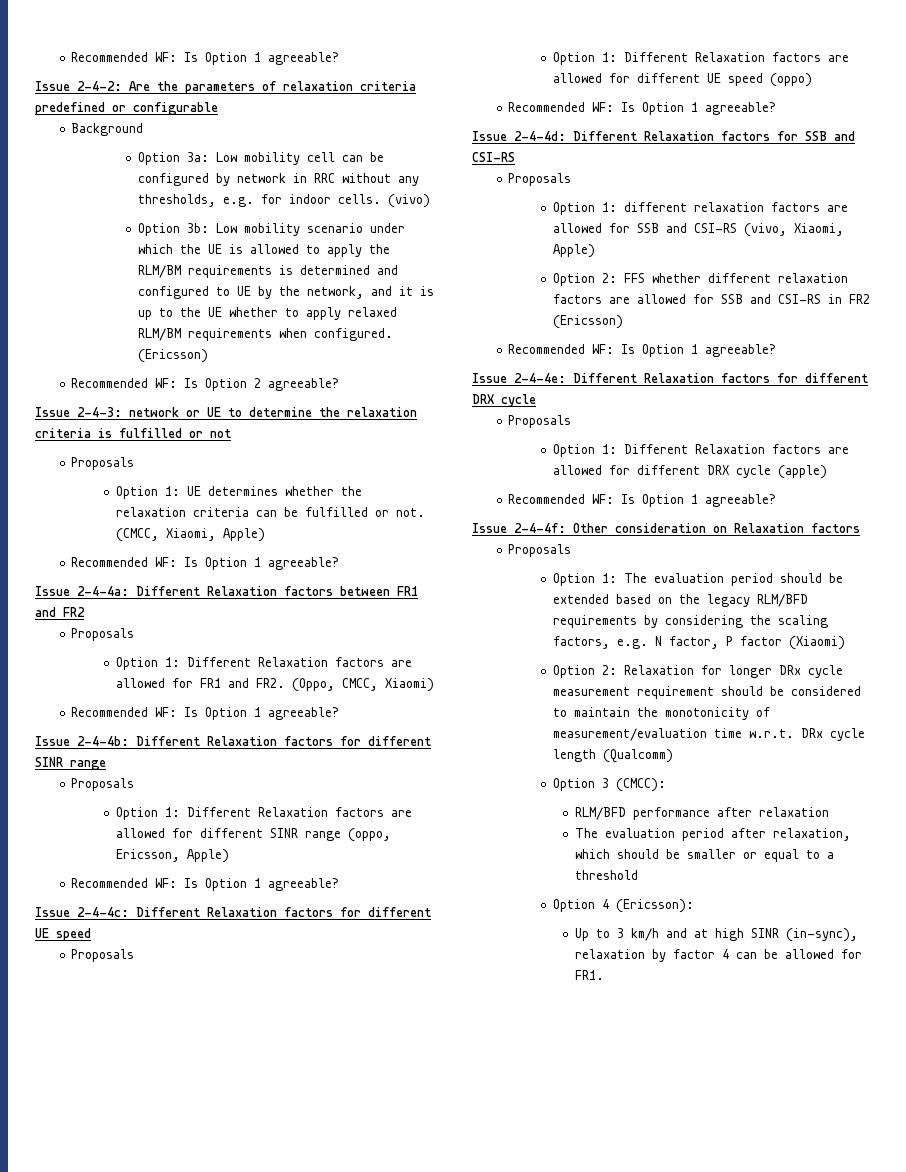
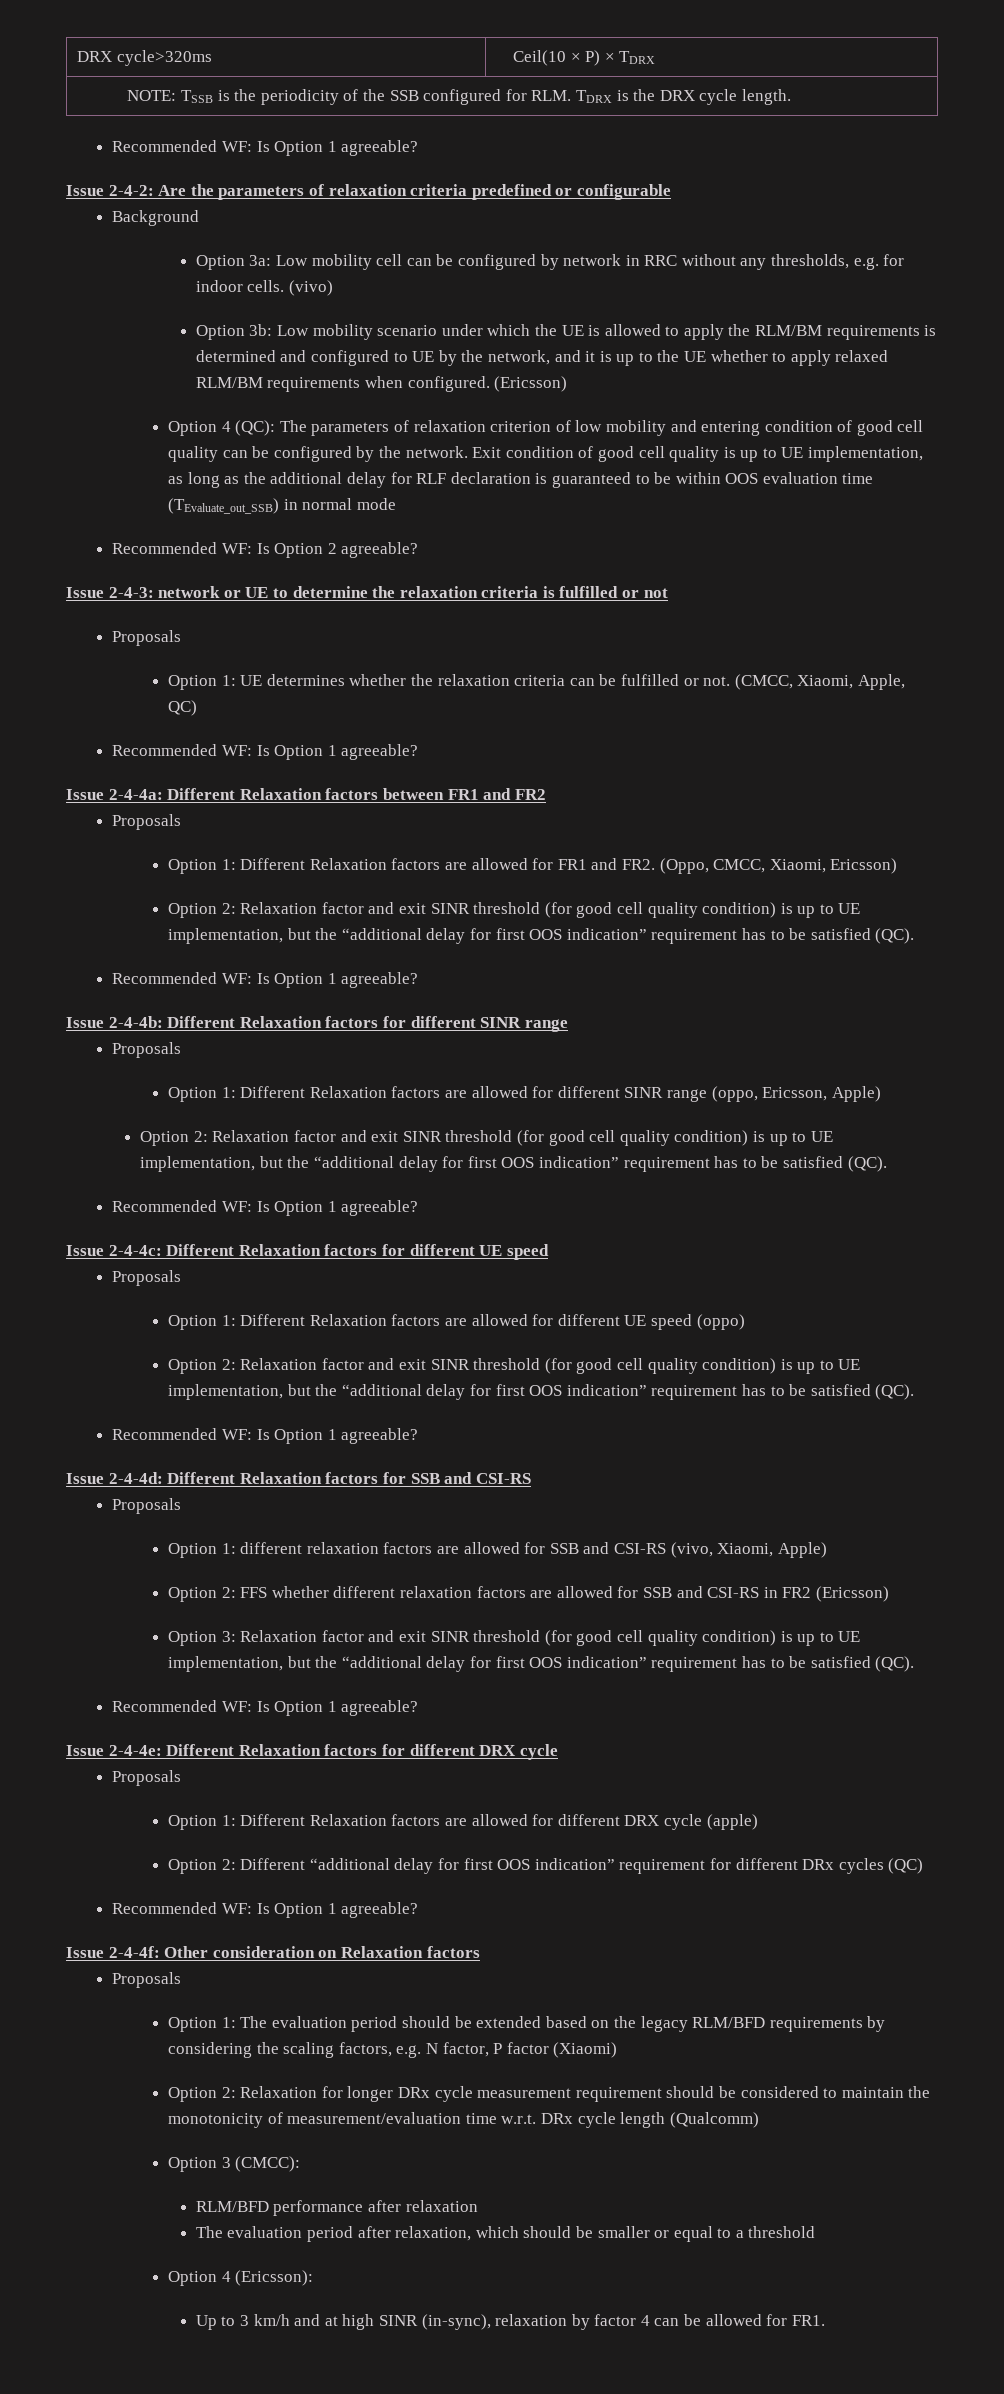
+ DRX cycle>320ms | Ceil(10 × P) × TDRX
+ NOTE: TSSB is the periodicity of the SSB configured for RLM. TDRX is the DRX cycle length.
+ Option 4 (QC): The parameters of relaxation criterion of low mobility and entering condition of good cell quality can be configured by the network. Exit condition of good cell quality is up to UE implementation, as long as the additional delay for RLF declaration is guaranteed to be within OOS evaluation time (TEvaluate_out_SSB) in normal mode
- (CMCC, Xiaomi, Apple)
+ (CMCC, Xiaomi, Apple, QC)
- Option 1: Different Relaxation factors are allowed for FR1 and FR2. (Oppo, CMCC, Xiaomi)
+ Option 1: Different Relaxation factors are allowed for FR1 and FR2. (Oppo, CMCC, Xiaomi, Ericsson)
+ Option 2: Relaxation factor and exit SINR threshold (for good cell quality condition) is up to UE implementation, but the “additional delay for first OOS indication” requirement has to be satisfied (QC).
  Option 1: Different Relaxation factors are allowed for different SINR range (oppo, Ericsson, Apple)
+ Option 2: Relaxation factor and exit SINR threshold (for good cell quality condition) is up to UE implementation, but the “additional delay for first OOS indication” requirement has to be satisfied (QC).
  Option 1: Different Relaxation factors are allowed for different UE speed (oppo)
+ Option 2: Relaxation factor and exit SINR threshold (for good cell quality condition) is up to UE implementation, but the “additional delay for first OOS indication” requirement has to be satisfied (QC).
+ Option 3: Relaxation factor and exit SINR threshold (for good cell quality condition) is up to UE implementation, but the “additional delay for first OOS indication” requirement has to be satisfied (QC).
+ Option 2: Different “additional delay for first OOS indication” requirement for different DRx cycles (QC)

